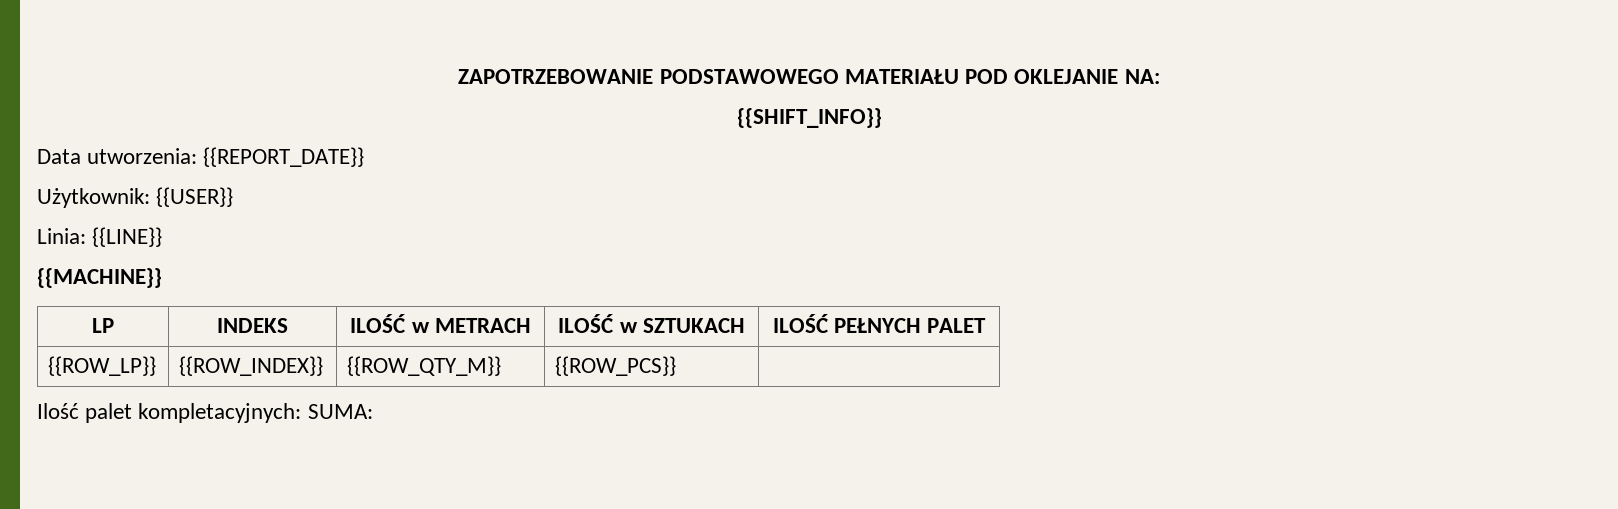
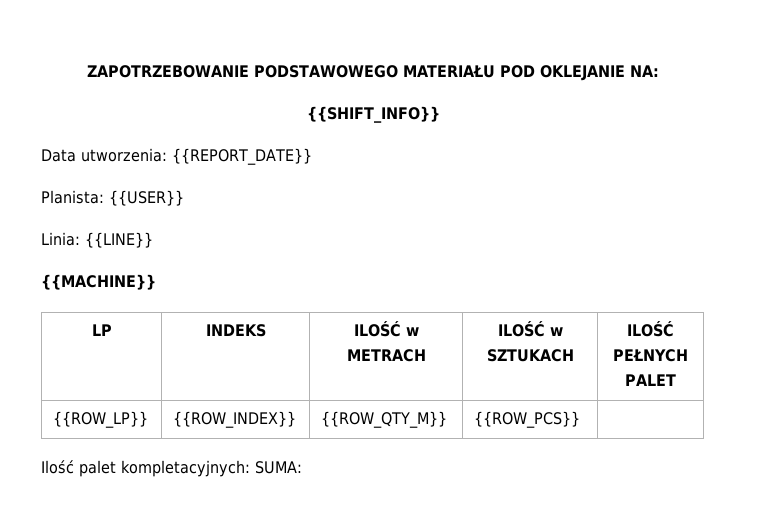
- Użytkownik: {{USER}}
+ Planista: {{USER}}

